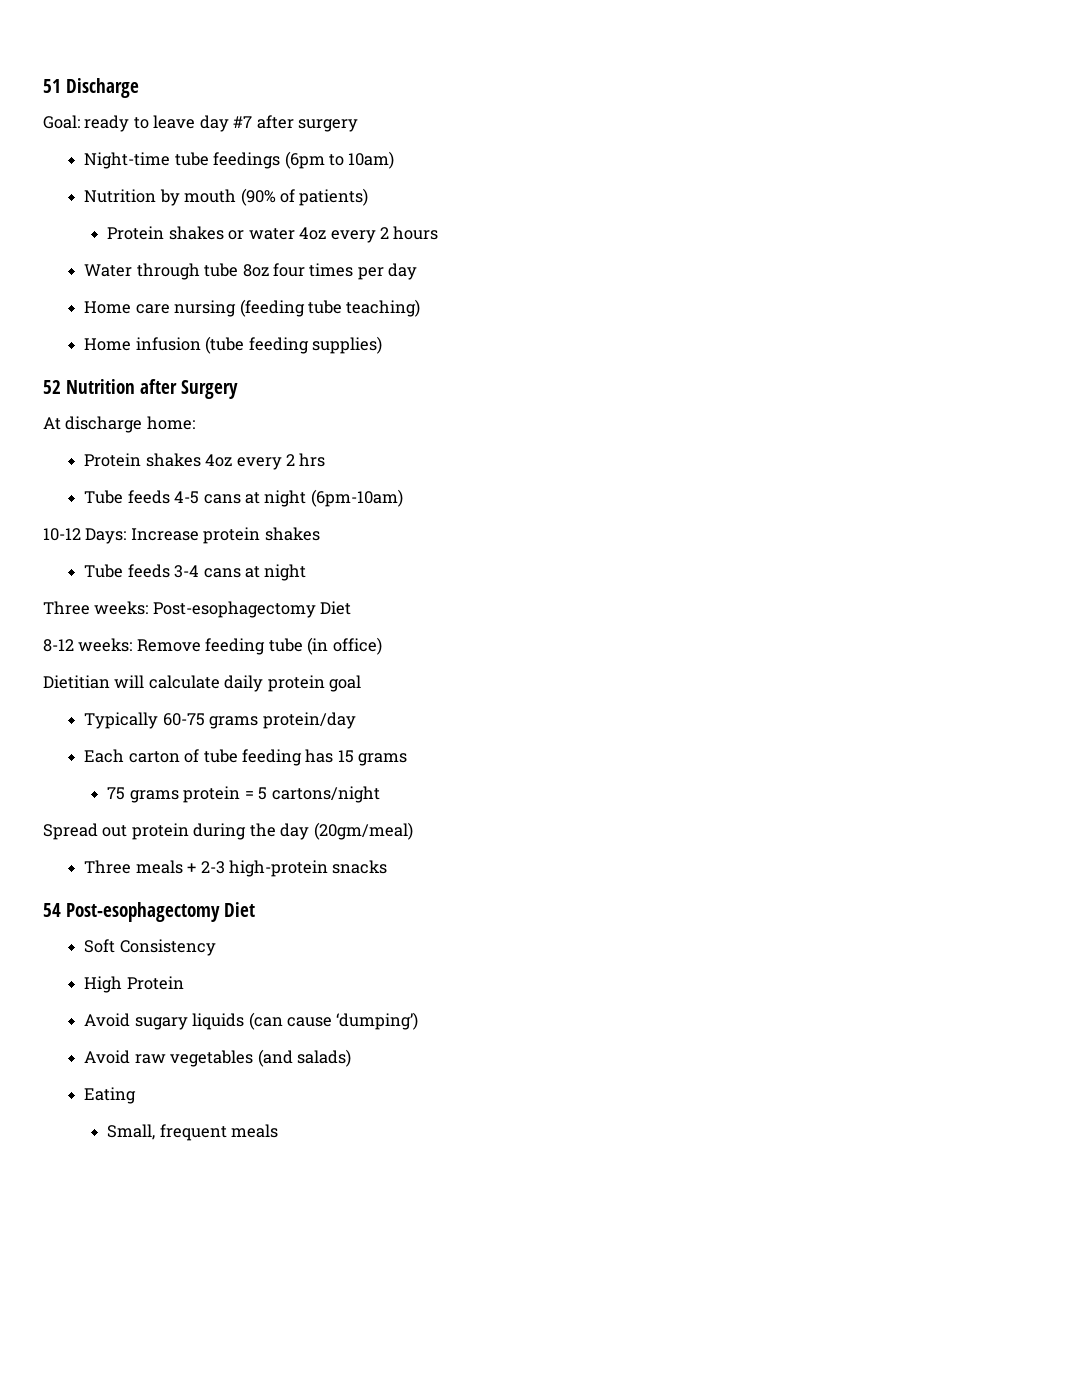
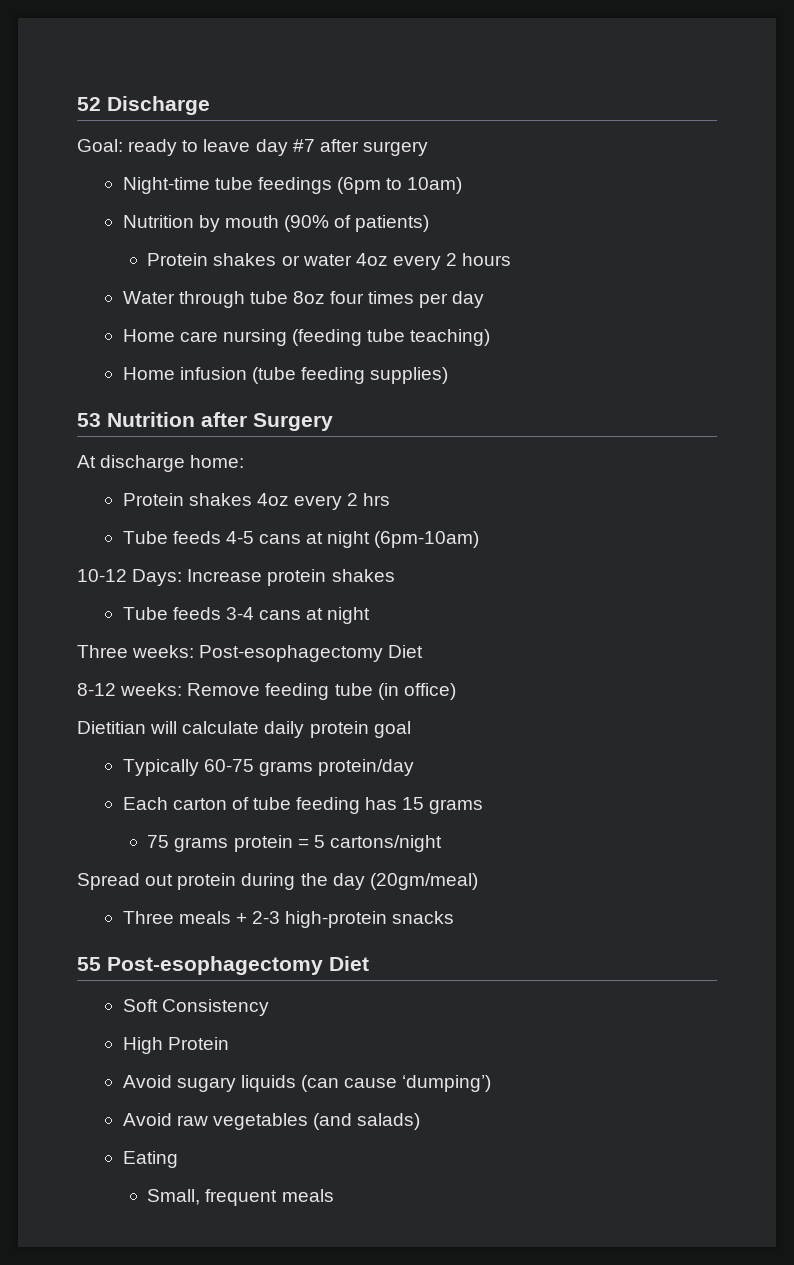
- 51 Discharge
+ 52 Discharge
- 52 Nutrition after Surgery
+ 53 Nutrition after Surgery
- 54 Post-esophagectomy Diet
+ 55 Post-esophagectomy Diet

